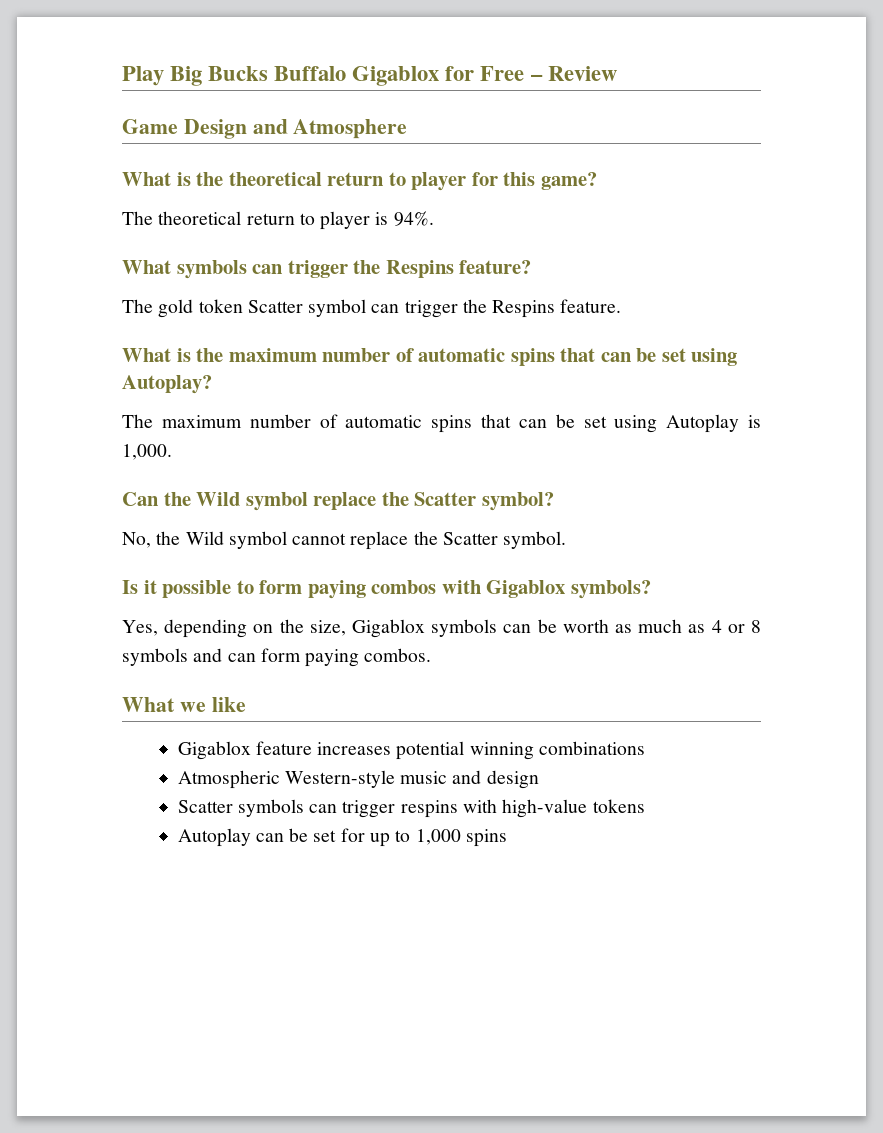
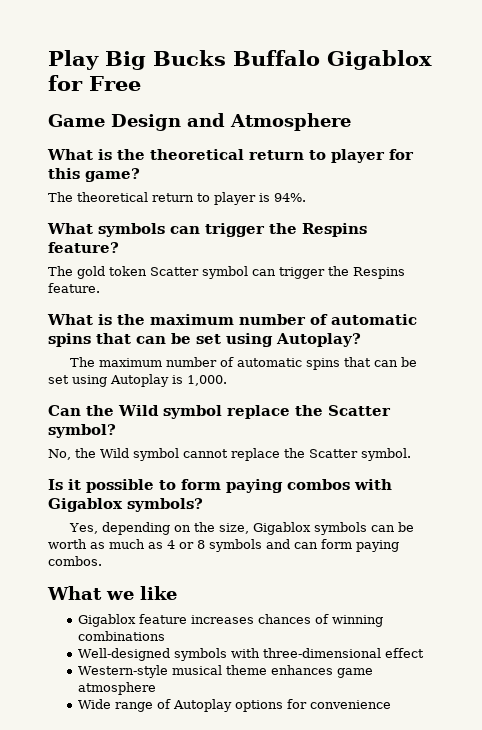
- Play Big Bucks Buffalo Gigablox for Free – Review
+ Play Big Bucks Buffalo Gigablox for Free
- Gigablox feature increases potential winning combinations
+ Gigablox feature increases chances of winning combinations
- Atmospheric Western-style music and design
- Scatter symbols can trigger respins with high-value tokens
- Autoplay can be set for up to 1,000 spins
+ Well-designed symbols with three-dimensional effect
+ Western-style musical theme enhances game atmosphere
+ Wide range of Autoplay options for convenience

